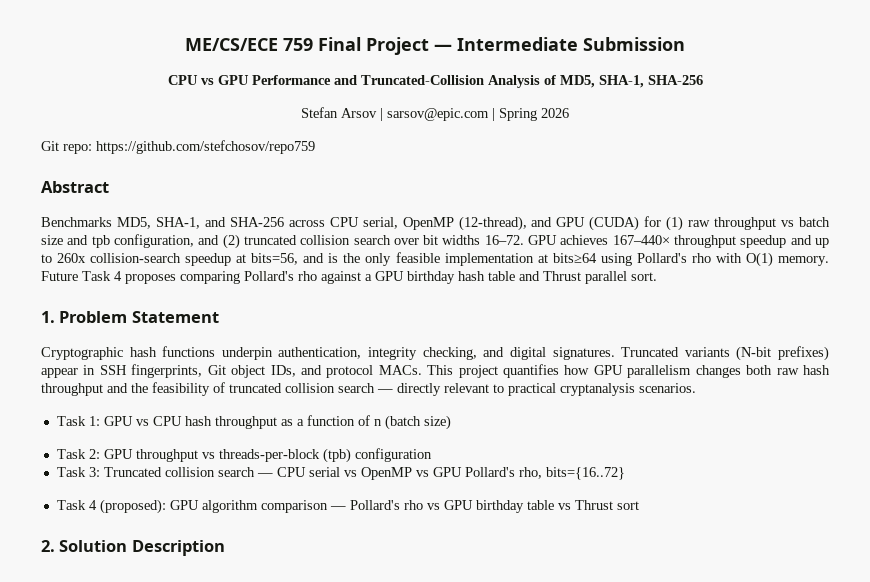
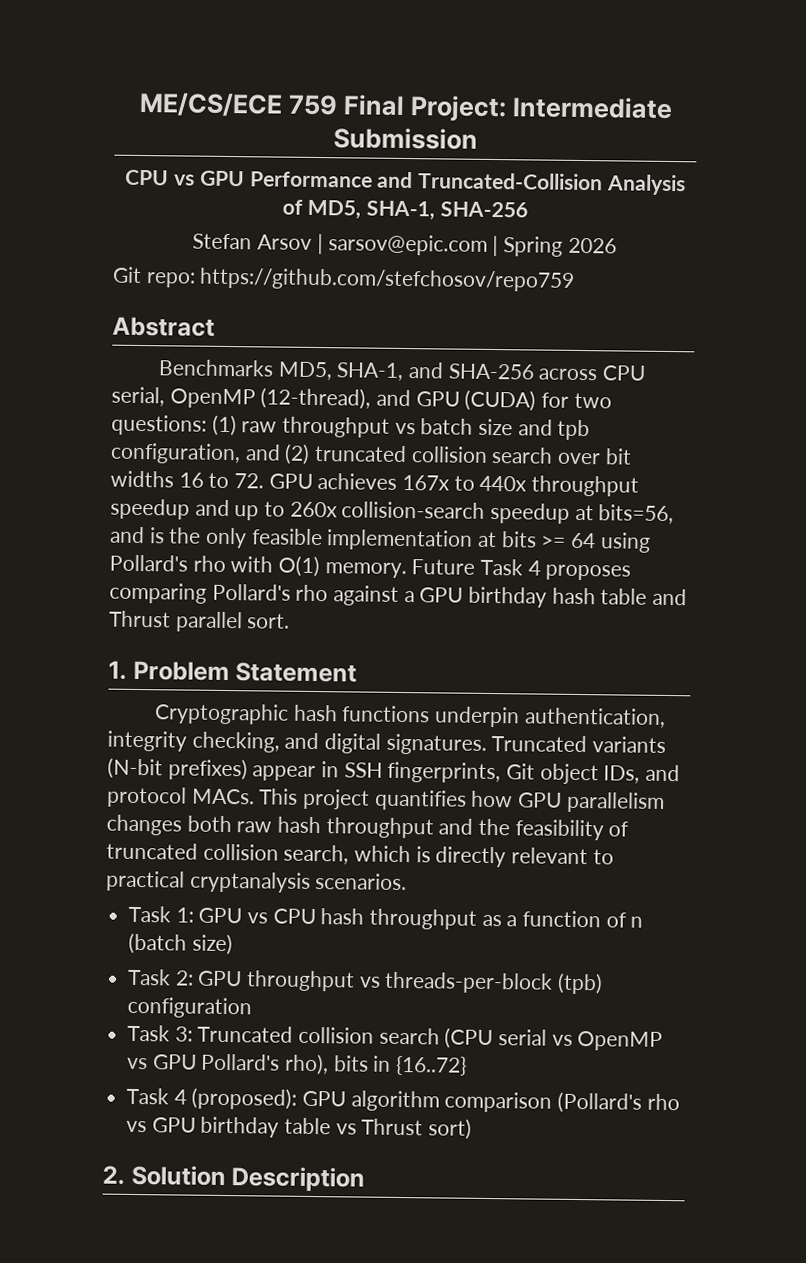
- ME/CS/ECE 759 Final Project — Intermediate Submission
+ ME/CS/ECE 759 Final Project: Intermediate Submission
- Benchmarks MD5, SHA-1, and SHA-256 across CPU serial, OpenMP (12-thread), and GPU (CUDA) for (1) raw throughput vs batch size and tpb configuration, and (2) truncated collision search over bit widths 16–72. GPU achieves 167–440× throughput speedup and up to 260x collision-search speedup at bits=56, and is the only feasible implementation at bits≥64 using Pollard's rho with O(1) memory.
+ Benchmarks MD5, SHA-1, and SHA-256 across CPU serial, OpenMP (12-thread), and GPU (CUDA) for two questions: (1) raw throughput vs batch size and tpb configuration, and (2) truncated collision search over bit widths 16 to 72. GPU achieves 167x to 440x throughput speedup and up to 260x collision-search speedup at bits=56, and is the only feasible implementation at bits >= 64 using Pollard's rho with O(1) memory.
- This project quantifies how GPU parallelism changes both raw hash throughput and the feasibility of truncated collision search — directly relevant to practical cryptanalysis scenarios.
+ This project quantifies how GPU parallelism changes both raw hash throughput and the feasibility of truncated collision search, which is directly relevant to practical cryptanalysis scenarios.
- Task 3: Truncated collision search — CPU serial vs OpenMP vs GPU Pollard's rho, bits={16..72}
+ Task 3: Truncated collision search (CPU serial vs OpenMP vs GPU Pollard's rho), bits in {16..72}
- Task 4 (proposed): GPU algorithm comparison — Pollard's rho vs GPU birthday table vs Thrust sort
+ Task 4 (proposed): GPU algorithm comparison (Pollard's rho vs GPU birthday table vs Thrust sort)

